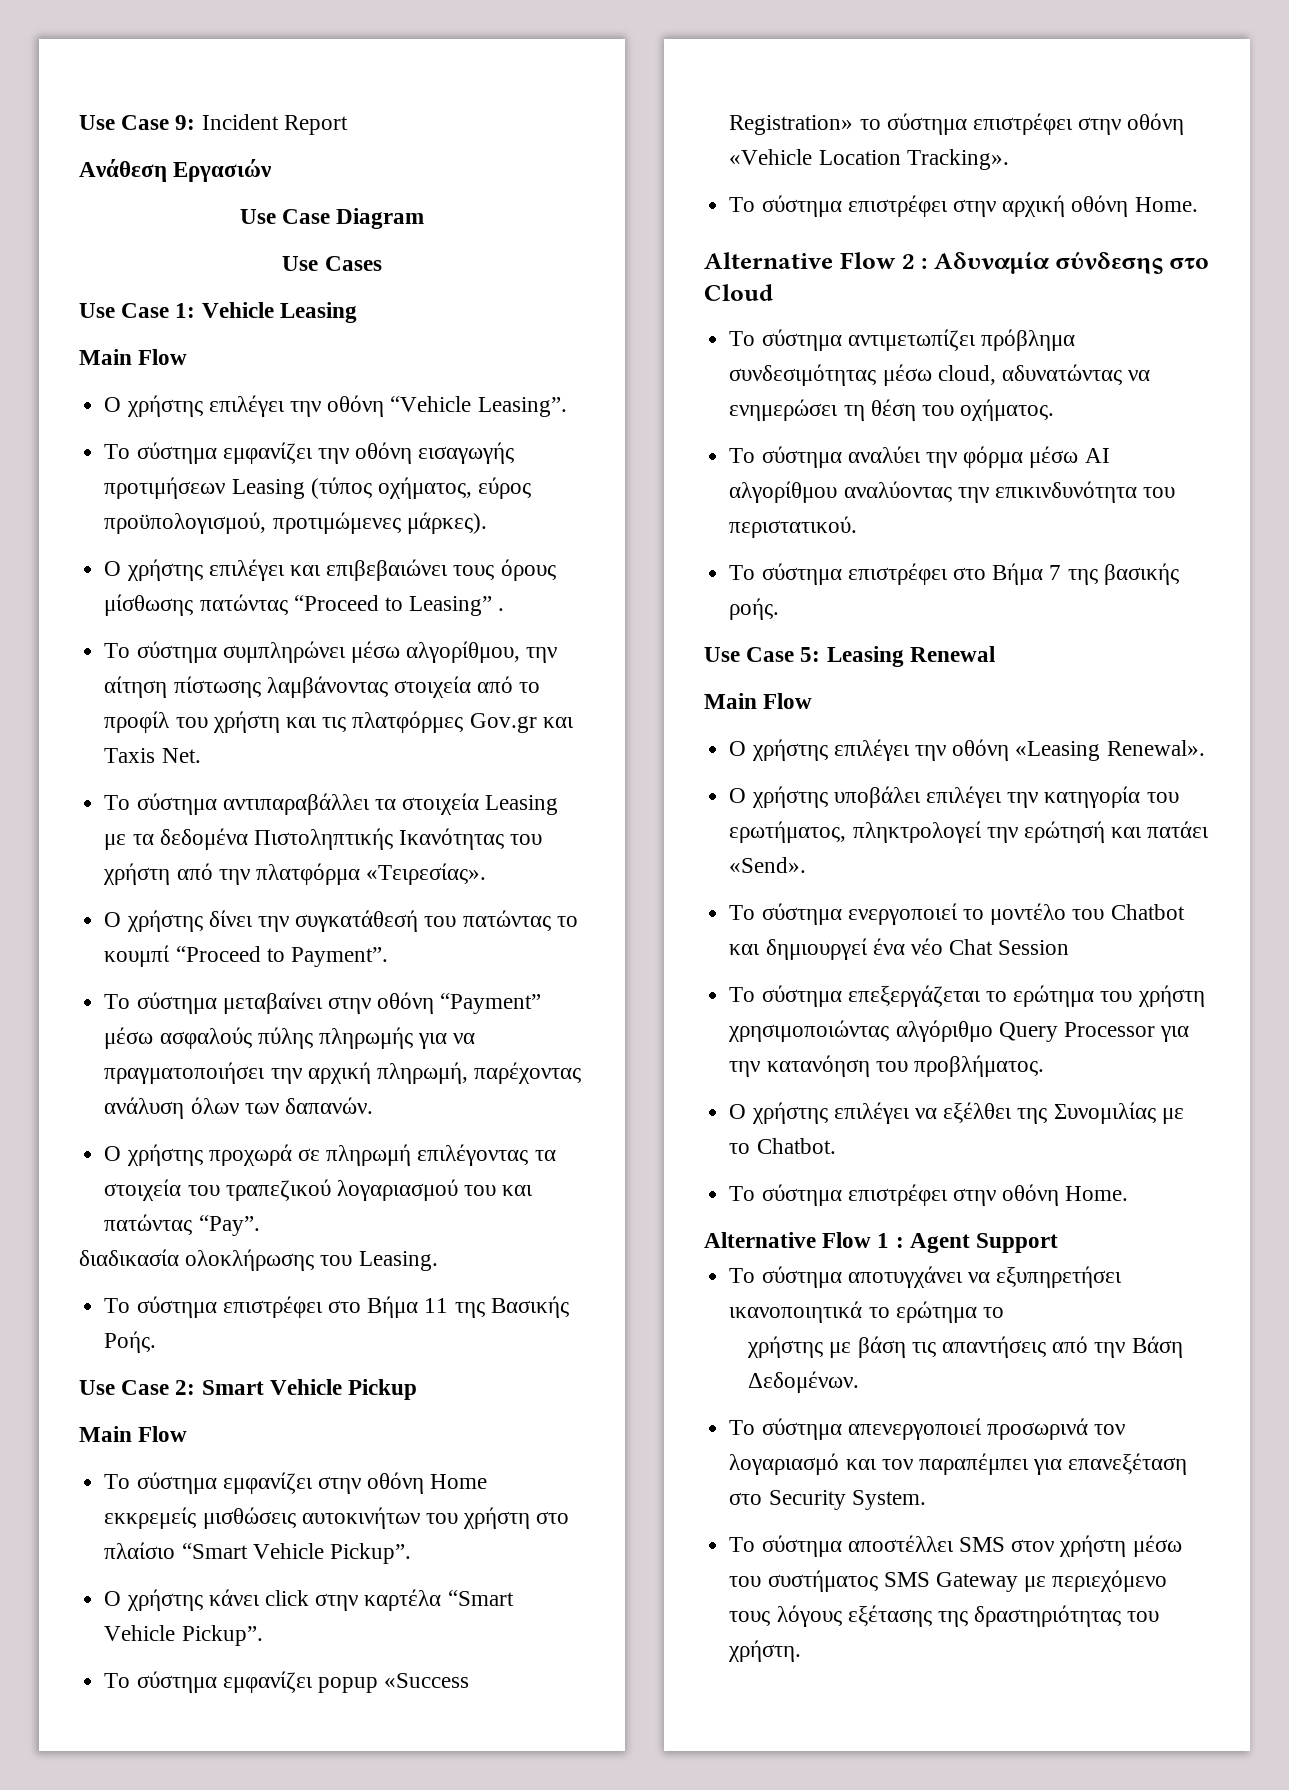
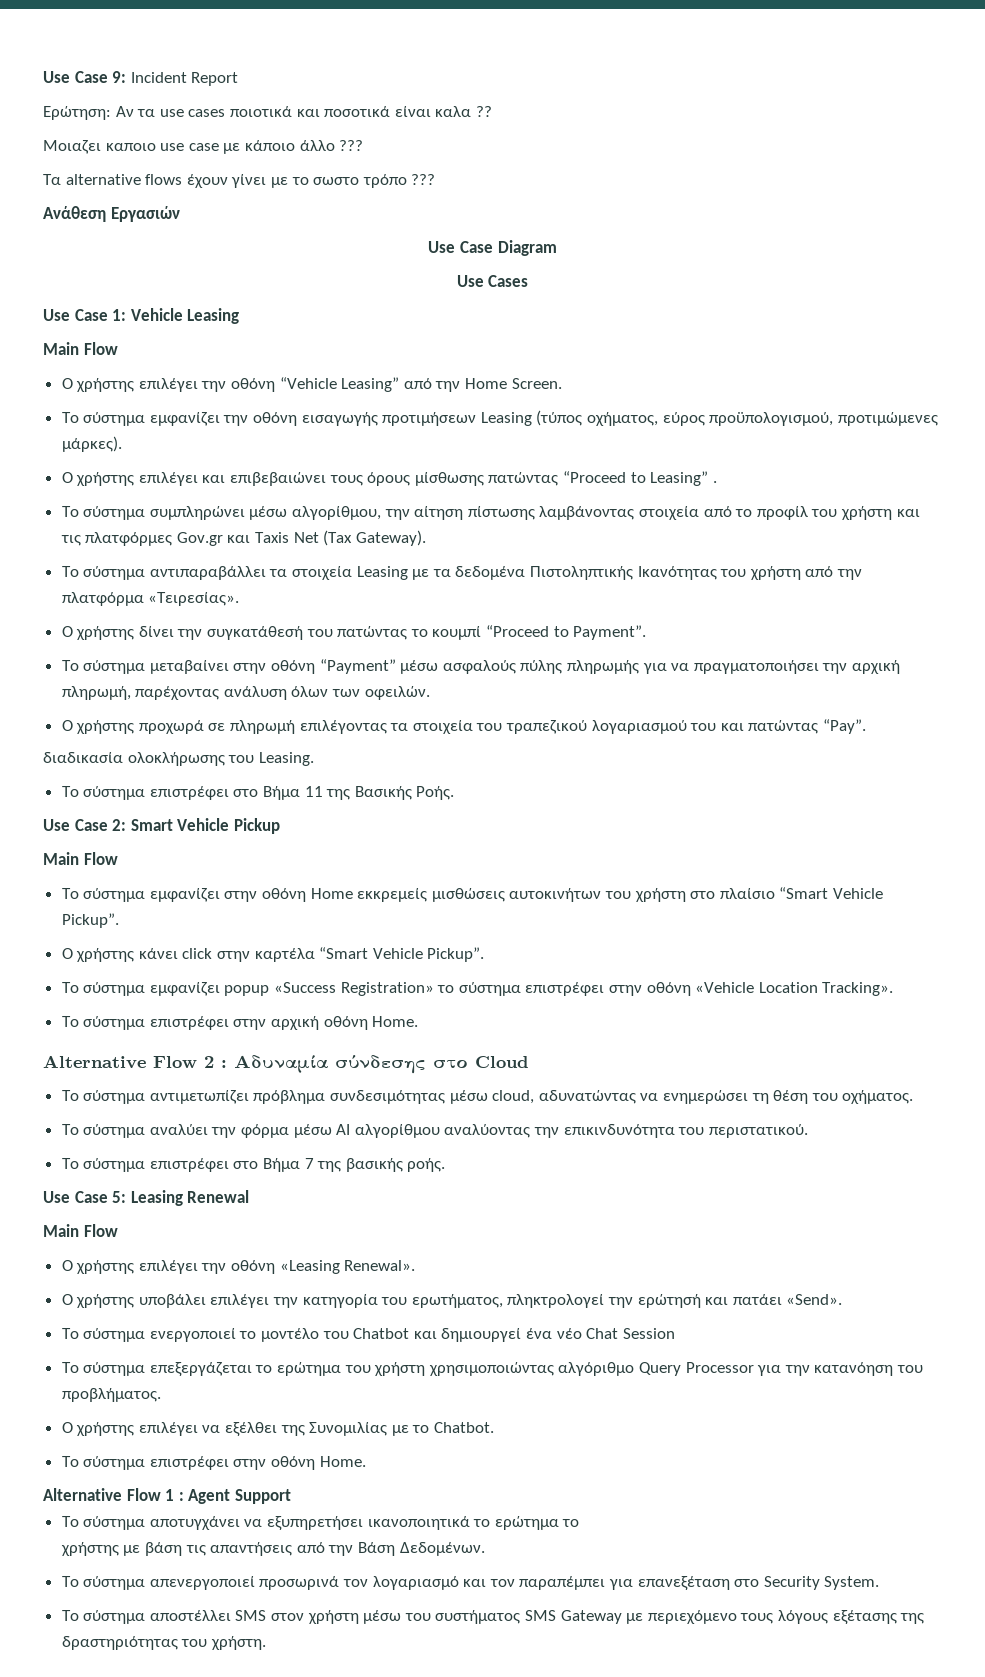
+ Ερώτηση: Αν τα use cases ποιοτικά και ποσοτικά είναι καλα ??
+ Μοιαζει καποιο use case με κάποιο άλλο ???
+ Τα alternative flows έχουν γίνει με το σωστο τρόπο ???
- O χρήστης επιλέγει την οθόνη “Vehicle Leasing”.
+ O χρήστης επιλέγει την οθόνη “Vehicle Leasing” από την Home Screen.
- Το σύστημα συμπληρώνει μέσω αλγορίθμου, την αίτηση πίστωσης λαμβάνοντας στοιχεία από το προφίλ του χρήστη και τις πλατφόρμες Gov.gr και Taxis Net.
+ Το σύστημα συμπληρώνει μέσω αλγορίθμου, την αίτηση πίστωσης λαμβάνοντας στοιχεία από το προφίλ του χρήστη και τις πλατφόρμες Gov.gr και Taxis Net (Tax Gateway).
- To σύστημα μεταβαίνει στην οθόνη “Payment” μέσω ασφαλούς πύλης πληρωμής για να πραγματοποιήσει την αρχική πληρωμή, παρέχοντας ανάλυση όλων των δαπανών.
+ To σύστημα μεταβαίνει στην οθόνη “Payment” μέσω ασφαλούς πύλης πληρωμής για να πραγματοποιήσει την αρχική πληρωμή, παρέχοντας ανάλυση όλων των οφειλών.

